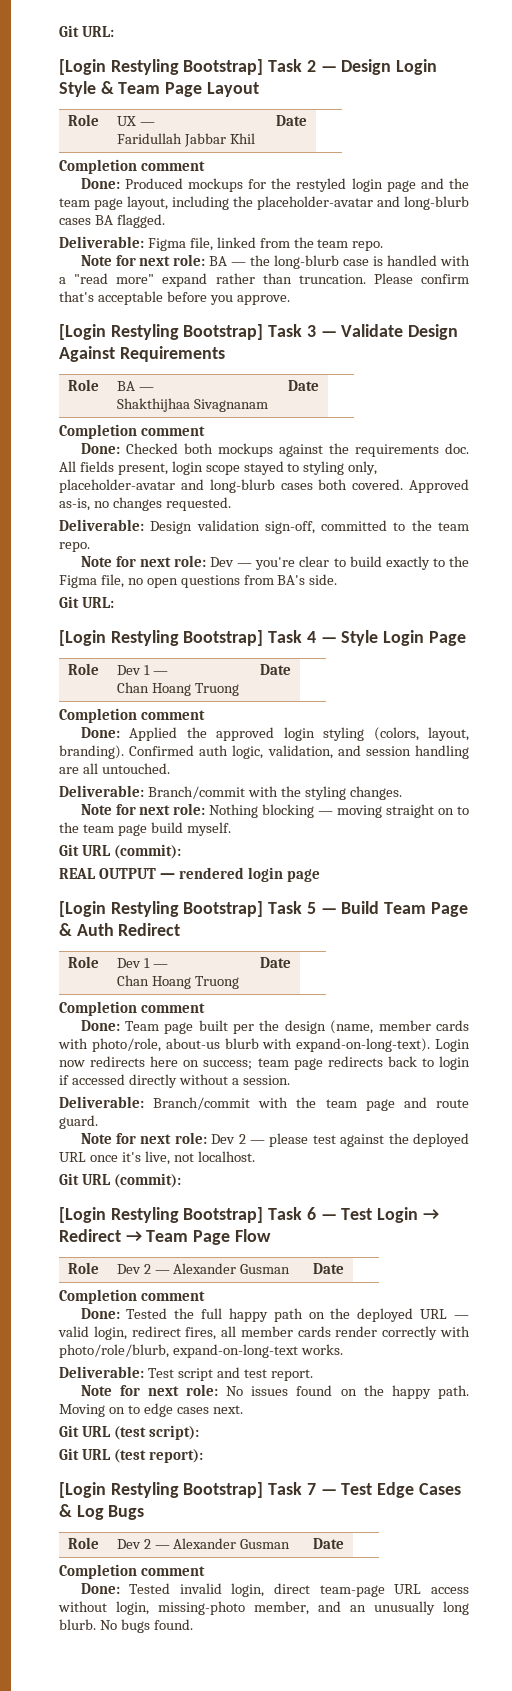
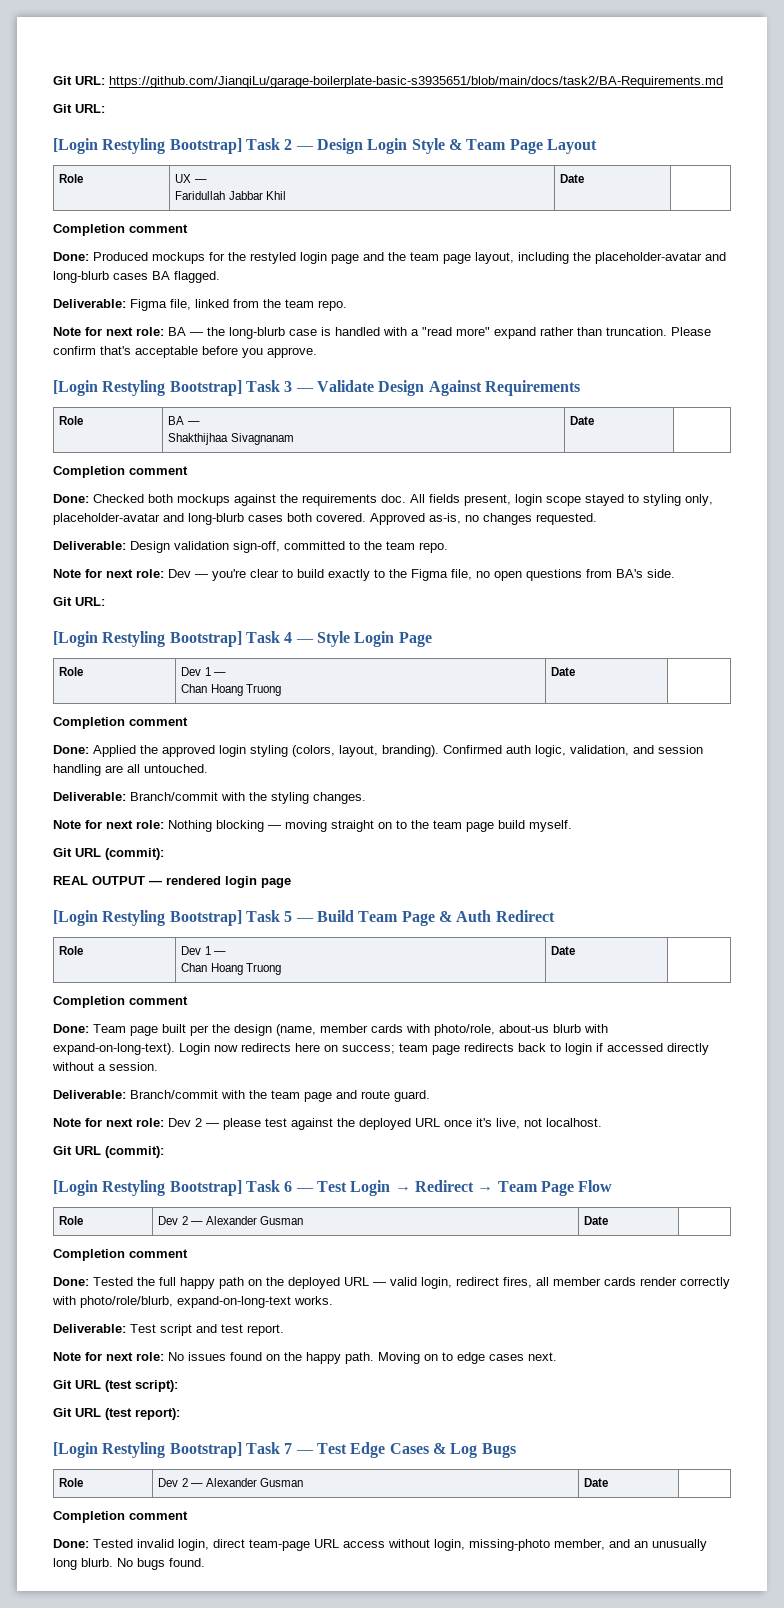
+ Git URL: https://github.com/JianqiLu/garage-boilerplate-basic-s3935651/blob/main/docs/task2/BA-Requirements.md

